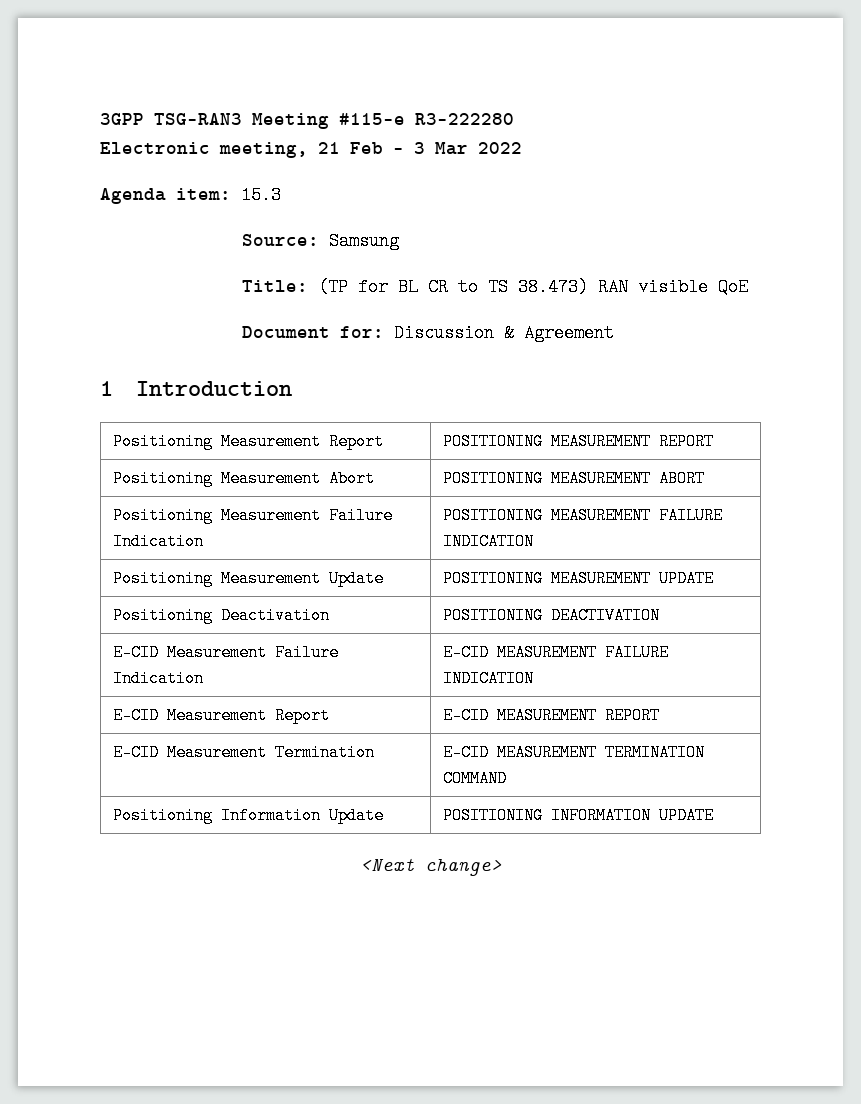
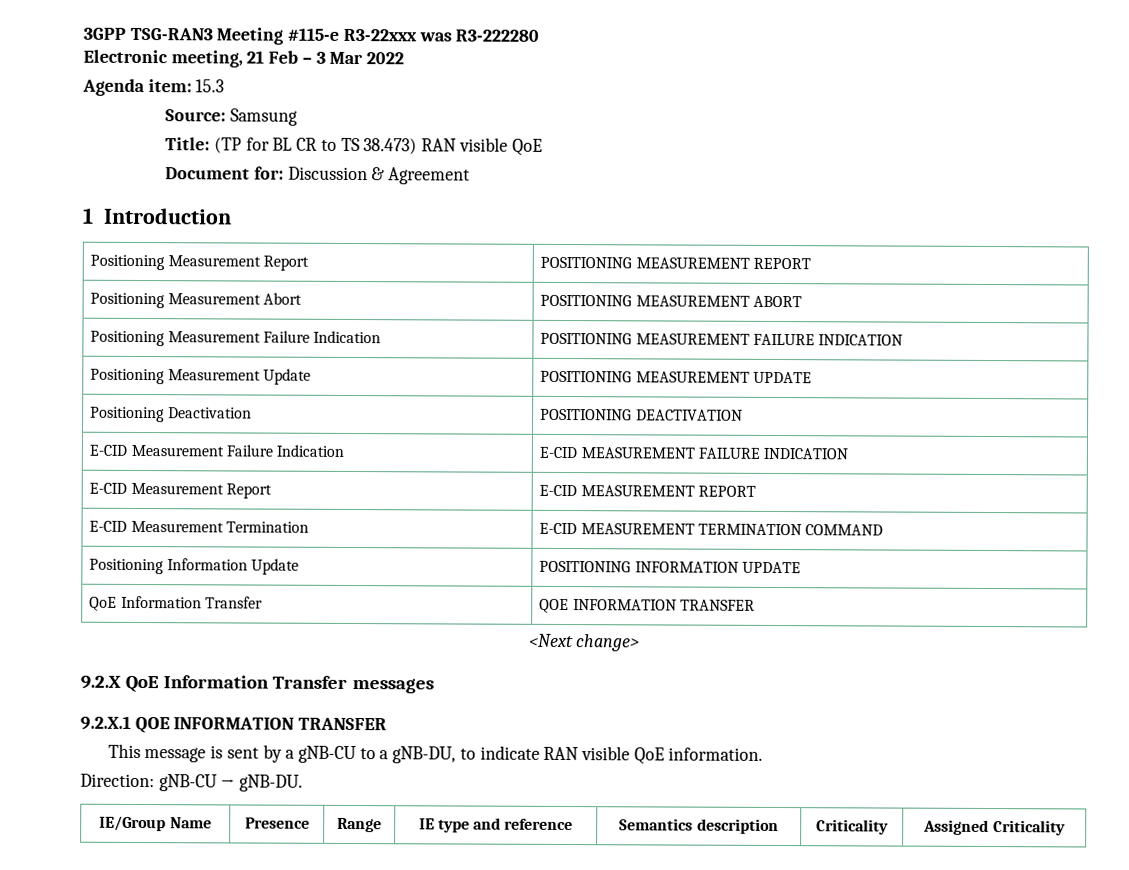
- 3GPP TSG-RAN3 Meeting #115-e R3-222280
+ 3GPP TSG-RAN3 Meeting #115-e R3-22xxx was R3-222280
+ QoE Information Transfer | QOE INFORMATION TRANSFER
  <Next change>
+ 9.2.X QoE Information Transfer messages
+ 9.2.X.1 QOE INFORMATION TRANSFER
+ This message is sent by a gNB-CU to a gNB-DU, to indicate RAN visible QoE information.
+ Direction: gNB-CU → gNB-DU.
+ IE/Group Name | Presence | Range | IE type and reference | Semantics description | Criticality | Assigned Criticality

